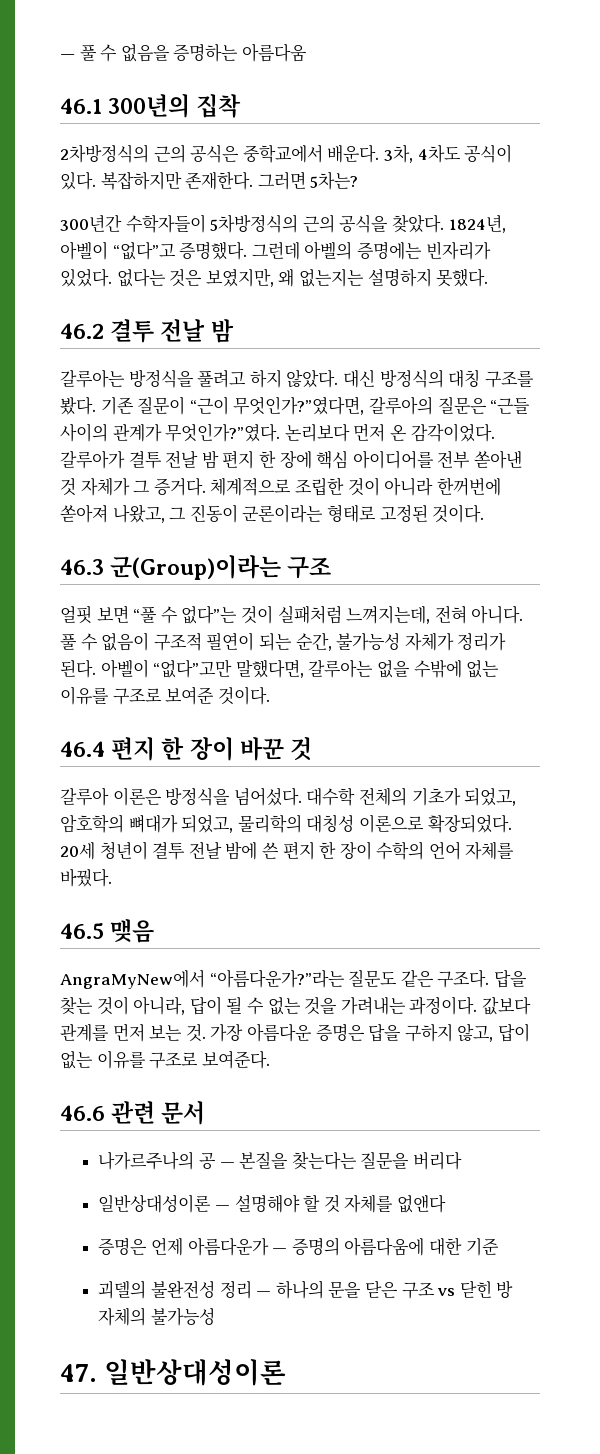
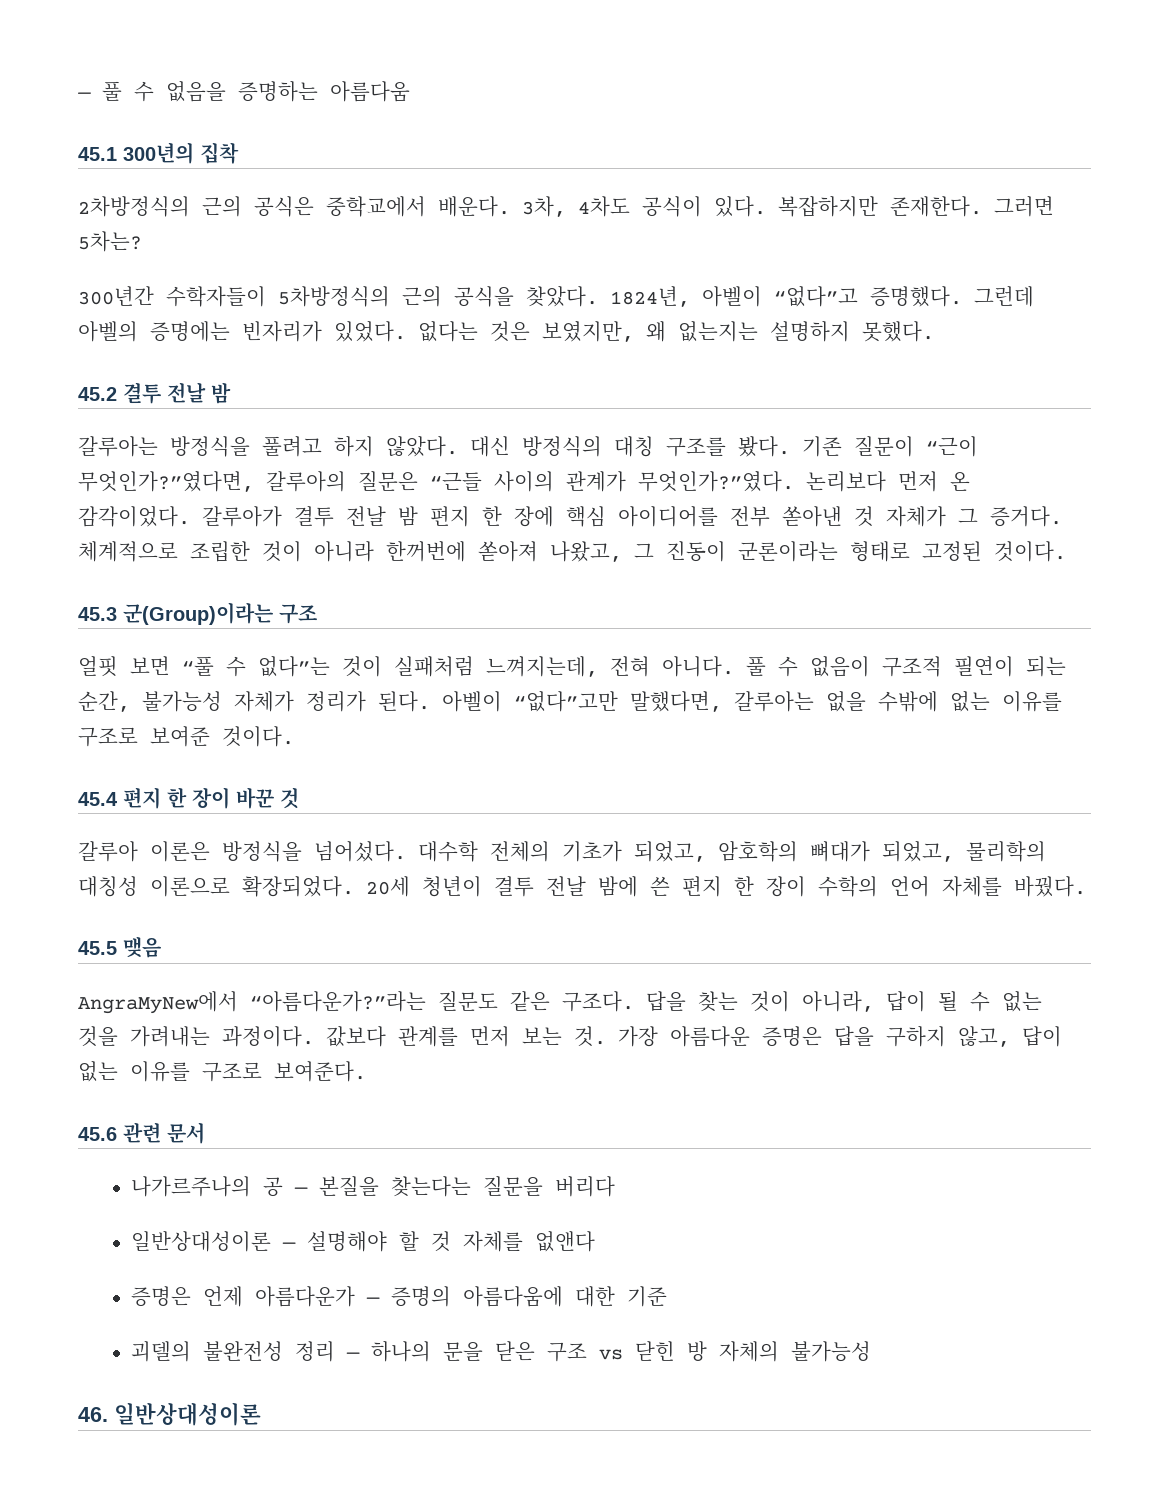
- 46.1 300년의 집착
+ 45.1 300년의 집착
- 46.2 결투 전날 밤
+ 45.2 결투 전날 밤
- 46.3 군(Group)이라는 구조
+ 45.3 군(Group)이라는 구조
- 46.4 편지 한 장이 바꾼 것
+ 45.4 편지 한 장이 바꾼 것
- 46.5 맺음
+ 45.5 맺음
- 46.6 관련 문서
+ 45.6 관련 문서
- 47. 일반상대성이론
+ 46. 일반상대성이론

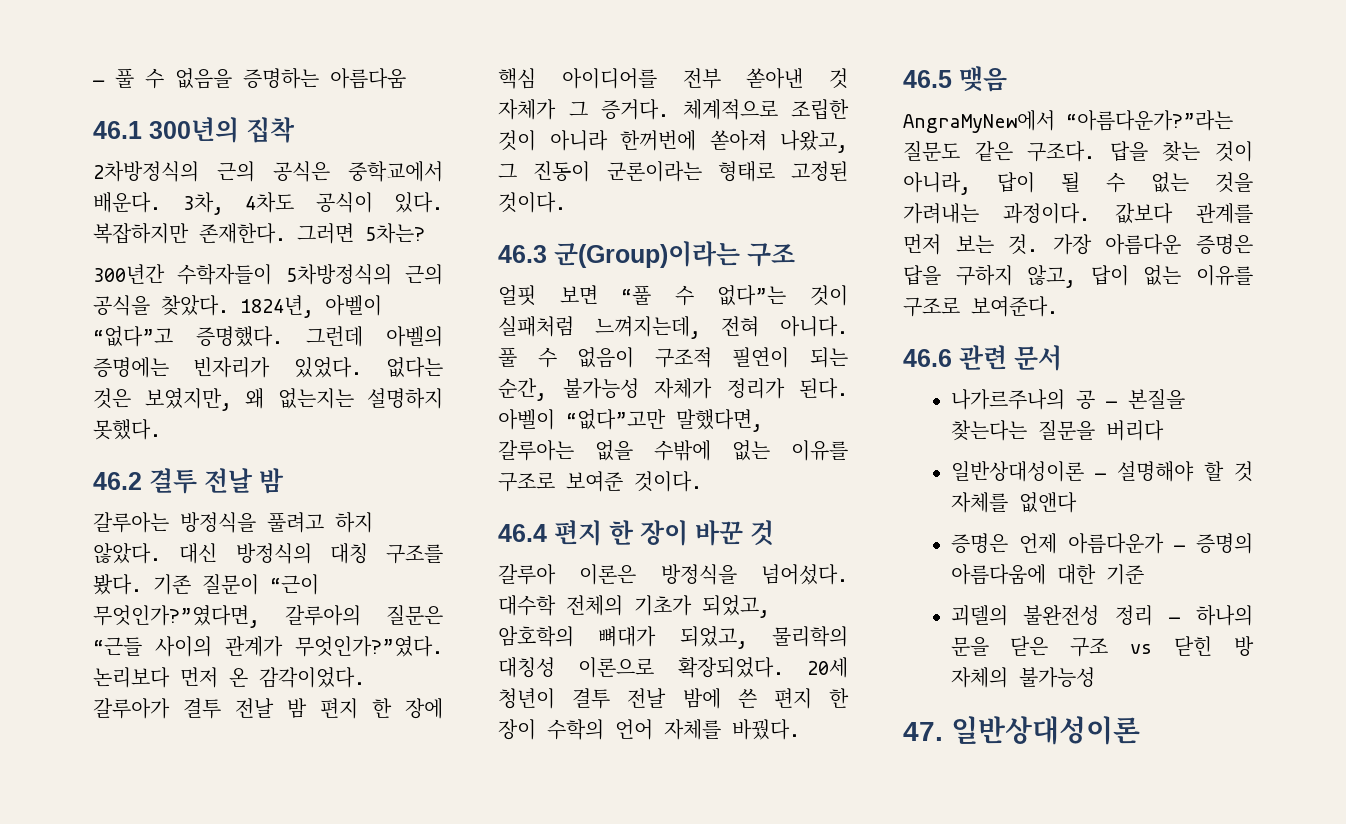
- 45.1 300년의 집착
+ 46.1 300년의 집착
- 45.2 결투 전날 밤
+ 46.2 결투 전날 밤
- 45.3 군(Group)이라는 구조
+ 46.3 군(Group)이라는 구조
- 45.4 편지 한 장이 바꾼 것
+ 46.4 편지 한 장이 바꾼 것
- 45.5 맺음
+ 46.5 맺음
- 45.6 관련 문서
+ 46.6 관련 문서
- 46. 일반상대성이론
+ 47. 일반상대성이론

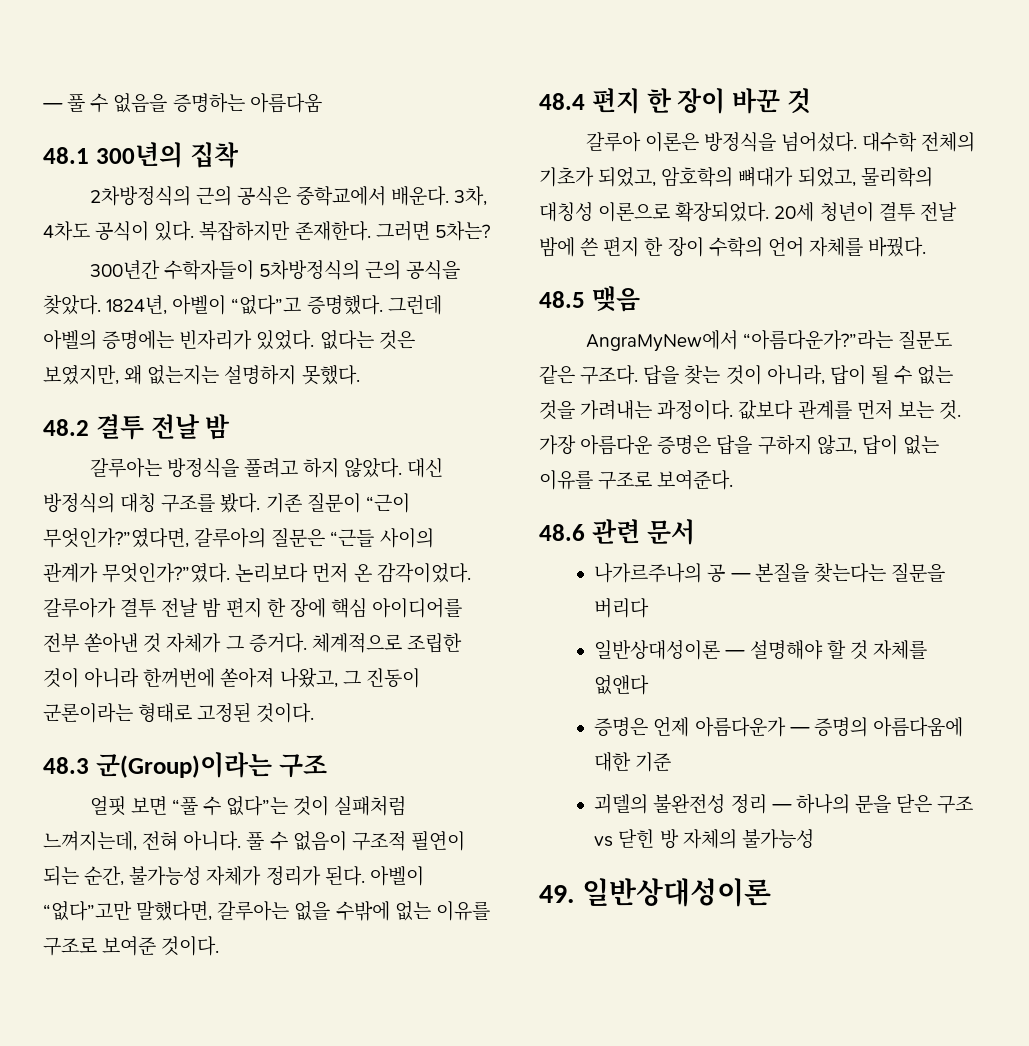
- 46.1 300년의 집착
+ 48.1 300년의 집착
- 46.2 결투 전날 밤
+ 48.2 결투 전날 밤
- 46.3 군(Group)이라는 구조
+ 48.3 군(Group)이라는 구조
- 46.4 편지 한 장이 바꾼 것
+ 48.4 편지 한 장이 바꾼 것
- 46.5 맺음
+ 48.5 맺음
- 46.6 관련 문서
+ 48.6 관련 문서
- 47. 일반상대성이론
+ 49. 일반상대성이론

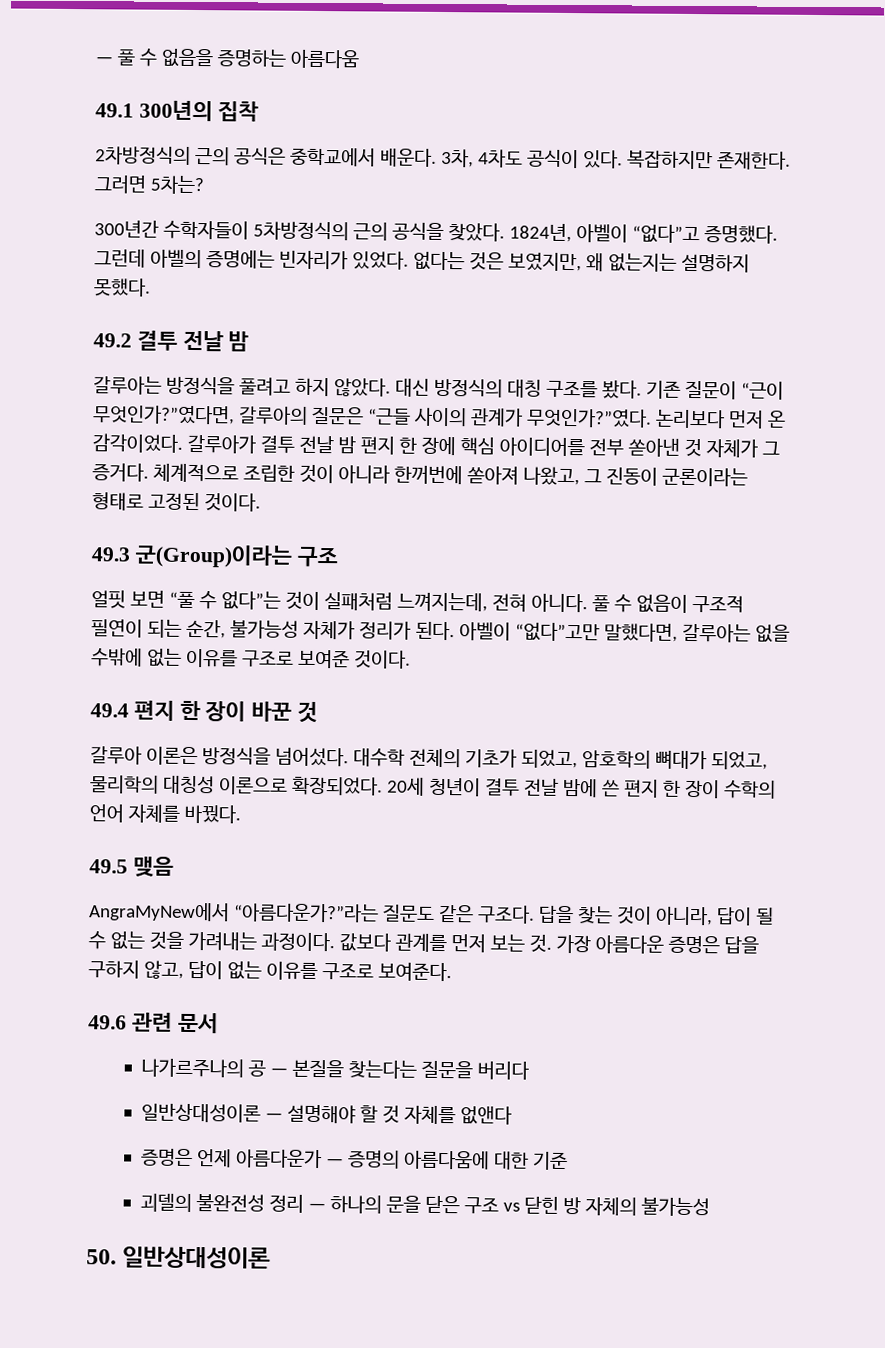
- 48.1 300년의 집착
+ 49.1 300년의 집착
- 48.2 결투 전날 밤
+ 49.2 결투 전날 밤
- 48.3 군(Group)이라는 구조
+ 49.3 군(Group)이라는 구조
- 48.4 편지 한 장이 바꾼 것
+ 49.4 편지 한 장이 바꾼 것
- 48.5 맺음
+ 49.5 맺음
- 48.6 관련 문서
+ 49.6 관련 문서
- 49. 일반상대성이론
+ 50. 일반상대성이론

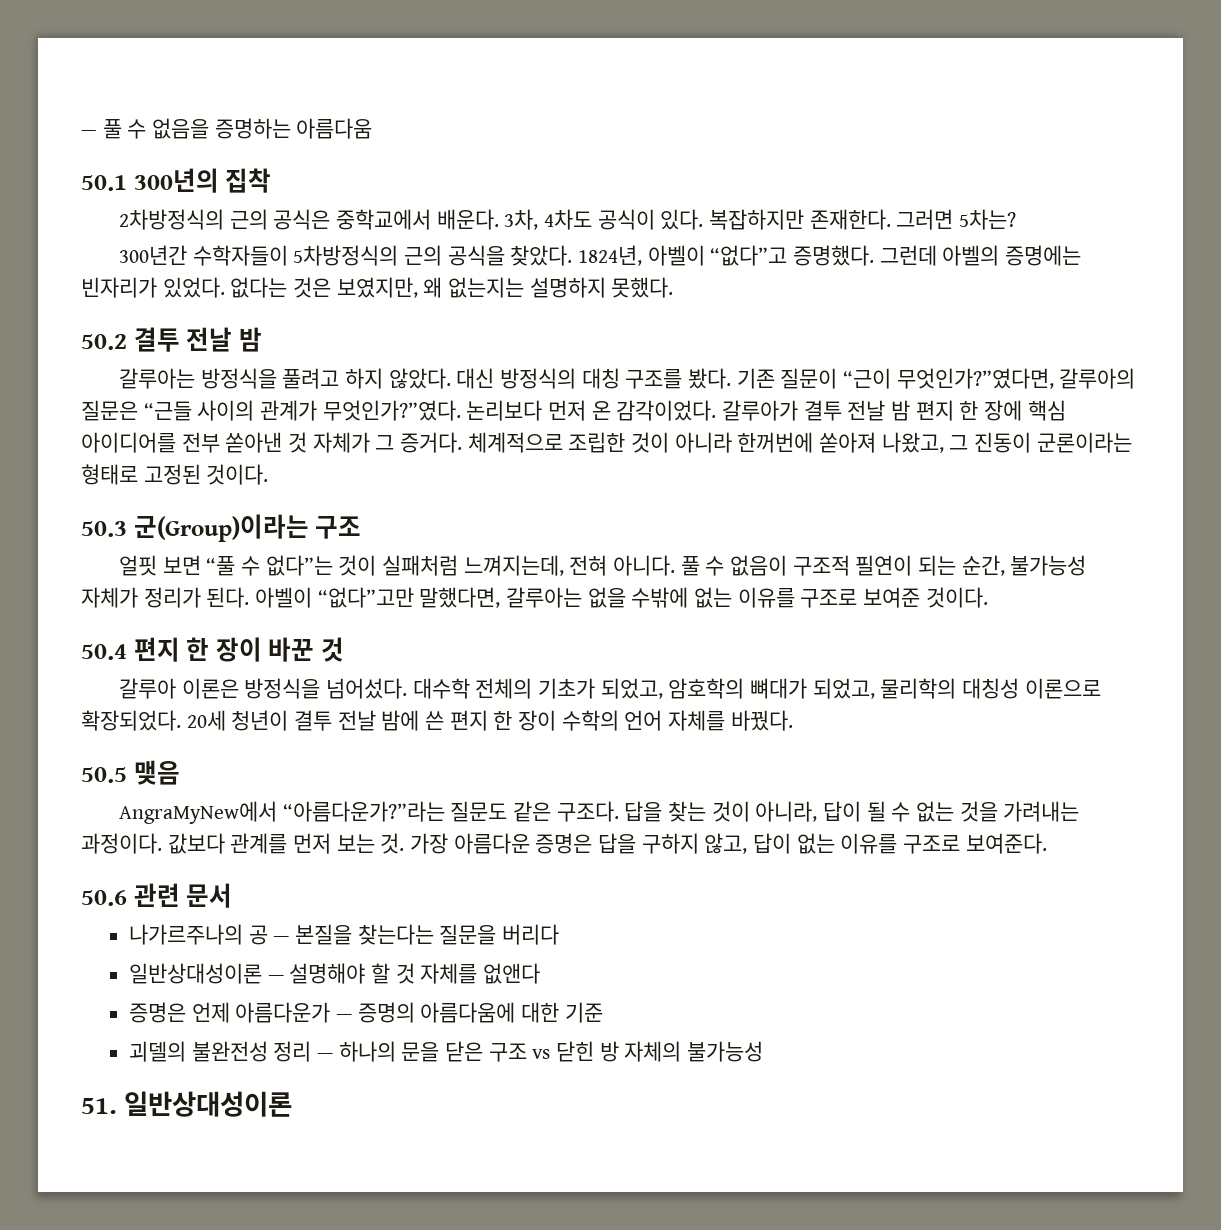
- 49.1 300년의 집착
+ 50.1 300년의 집착
- 49.2 결투 전날 밤
+ 50.2 결투 전날 밤
- 49.3 군(Group)이라는 구조
+ 50.3 군(Group)이라는 구조
- 49.4 편지 한 장이 바꾼 것
+ 50.4 편지 한 장이 바꾼 것
- 49.5 맺음
+ 50.5 맺음
- 49.6 관련 문서
+ 50.6 관련 문서
- 50. 일반상대성이론
+ 51. 일반상대성이론

